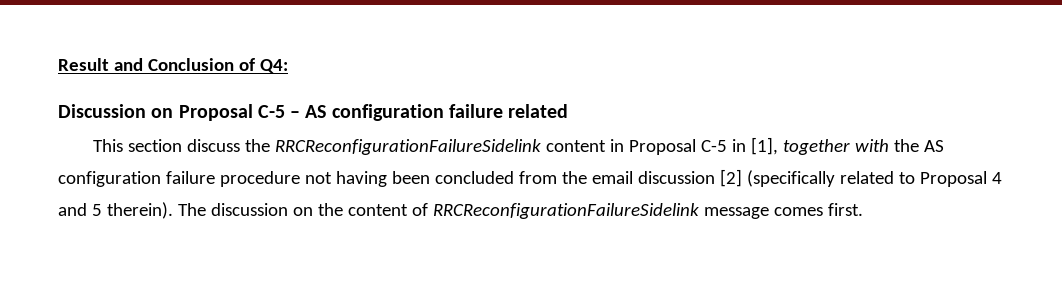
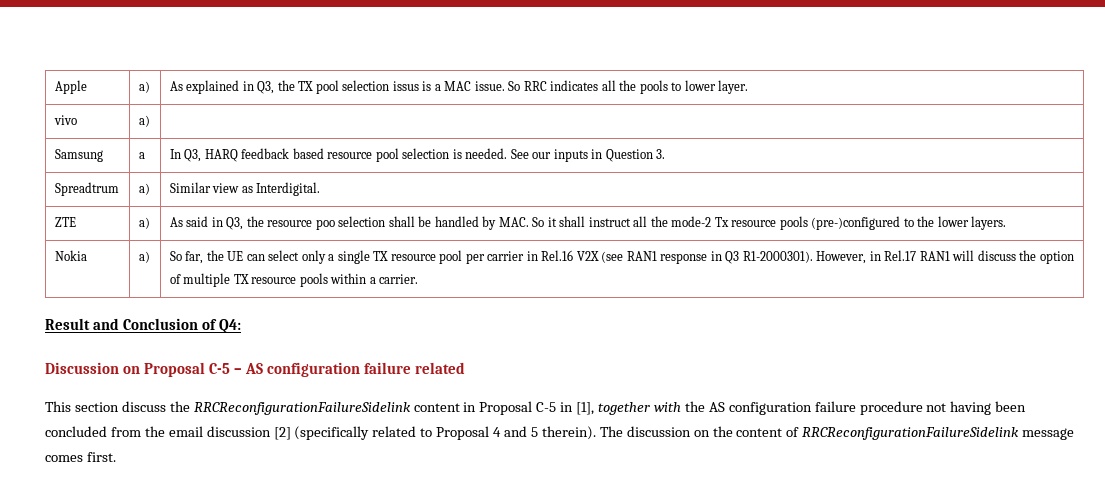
+ Apple | a) | As explained in Q3, the TX pool selection issus is a MAC issue. So RRC indicates all the pools to lower layer.
+ vivo | a) |
+ Samsung | a | In Q3, HARQ feedback based resource pool selection is needed. See our inputs in Question 3.
+ Spreadtrum | a) | Similar view as Interdigital.
+ ZTE | a) | As said in Q3, the resource poo selection shall be handled by MAC. So it shall instruct all the mode-2 Tx resource pools (pre-)configured to the lower layers.
+ Nokia | a) | So far, the UE can select only a single TX resource pool per carrier in Rel.16 V2X (see RAN1 response in Q3 R1-2000301). However, in Rel.17 RAN1 will discuss the option of multiple TX resource pools within a carrier.

